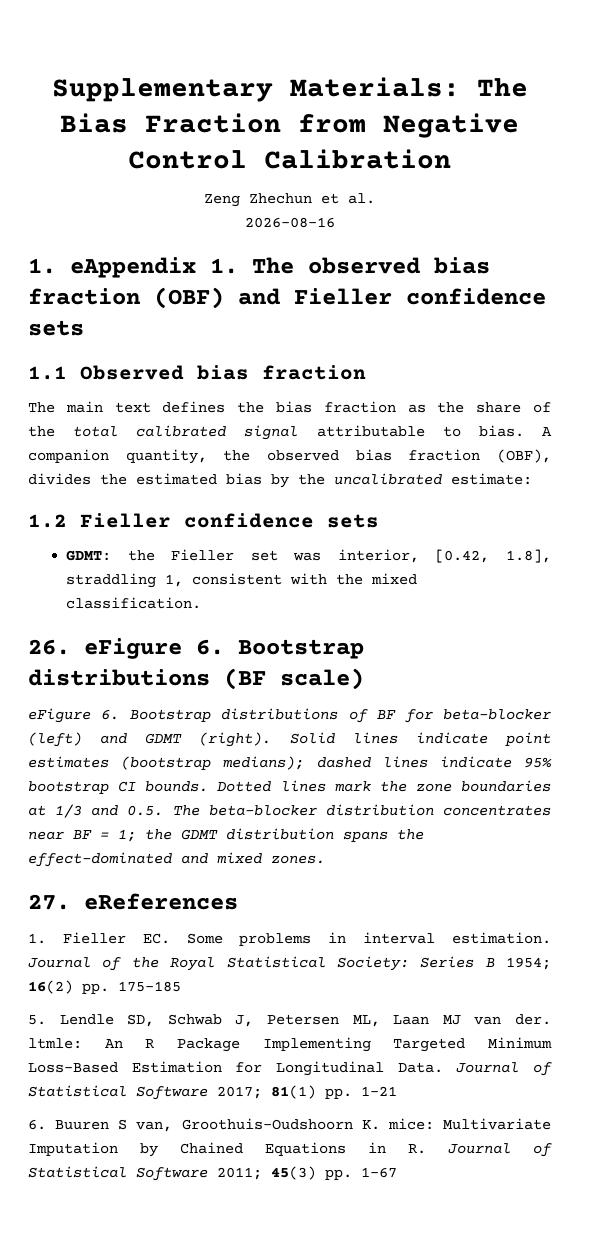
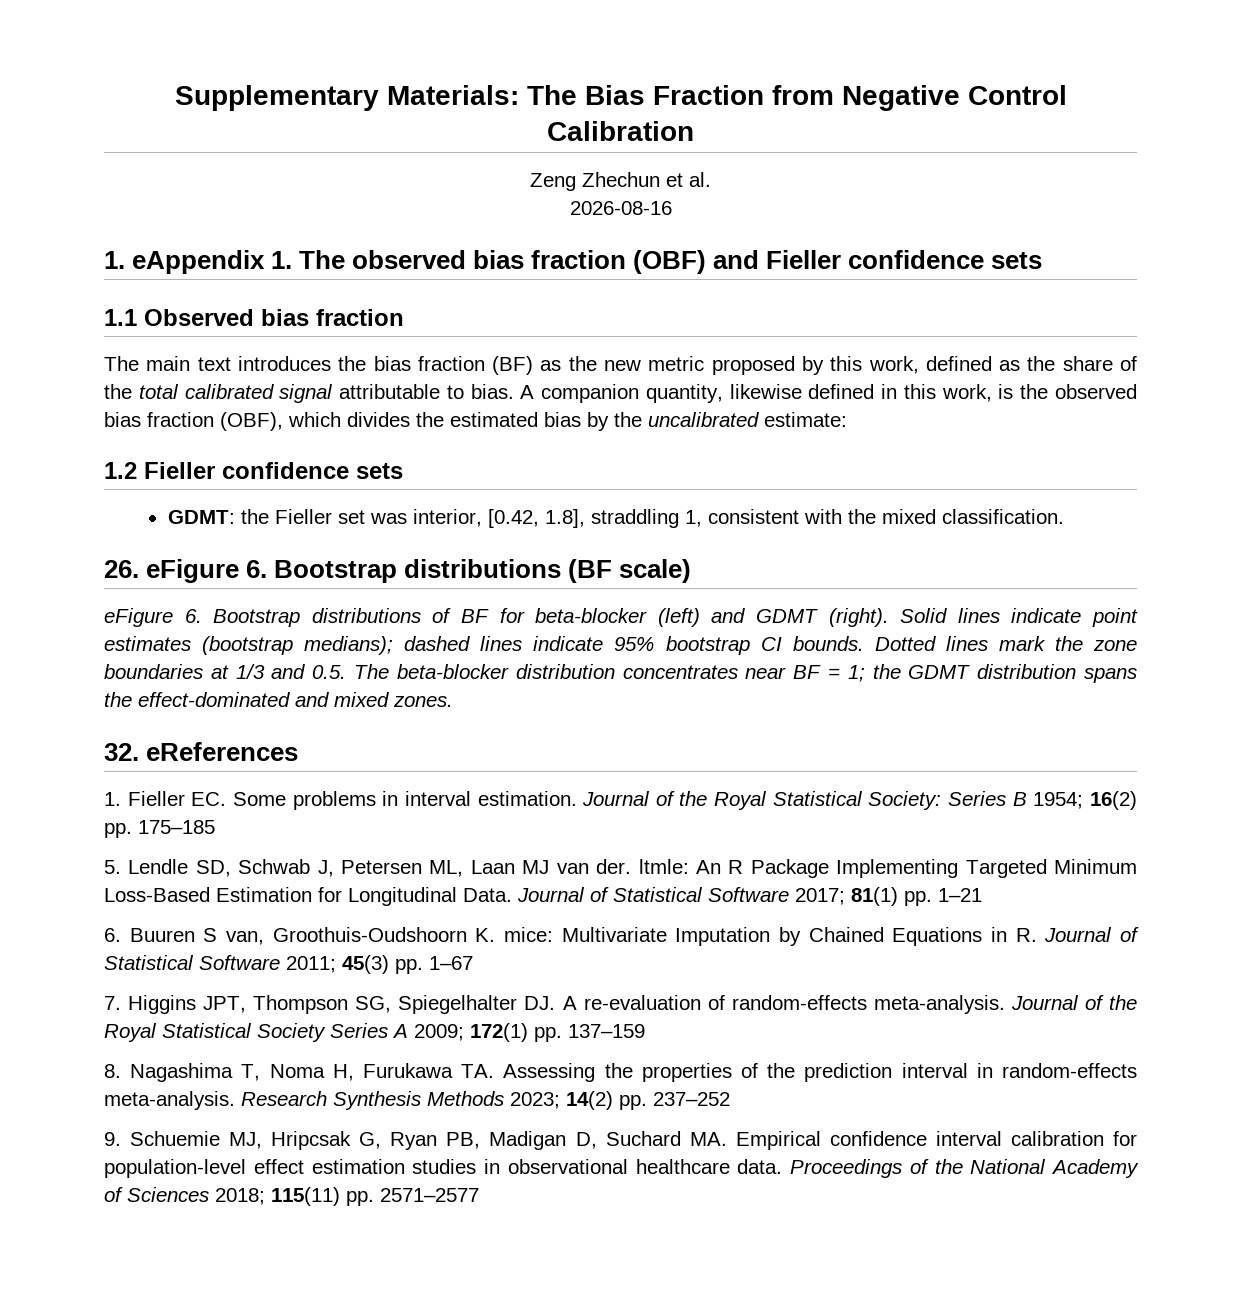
- The main text defines the bias fraction as the share of the total calibrated signal attributable to bias.
+ The main text introduces the bias fraction (BF) as the new metric proposed by this work, defined as the share of the total calibrated signal attributable to bias.
- A companion quantity, the observed bias fraction (OBF), divides the estimated bias by the uncalibrated estimate:
+ A companion quantity, likewise defined in this work, is the observed bias fraction (OBF), which divides the estimated bias by the uncalibrated estimate:
- 27. eReferences
+ 32. eReferences
+ 7. Higgins JPT, Thompson SG, Spiegelhalter DJ. A re-evaluation of random-effects meta-analysis. Journal of the Royal Statistical Society Series A 2009; 172(1) pp. 137–159
+ 8. Nagashima T, Noma H, Furukawa TA. Assessing the properties of the prediction interval in random-effects meta-analysis. Research Synthesis Methods 2023; 14(2) pp. 237–252
+ 9. Schuemie MJ, Hripcsak G, Ryan PB, Madigan D, Suchard MA. Empirical confidence interval calibration for population-level effect estimation studies in observational healthcare data. Proceedings of the National Academy of Sciences 2018; 115(11) pp. 2571–2577

